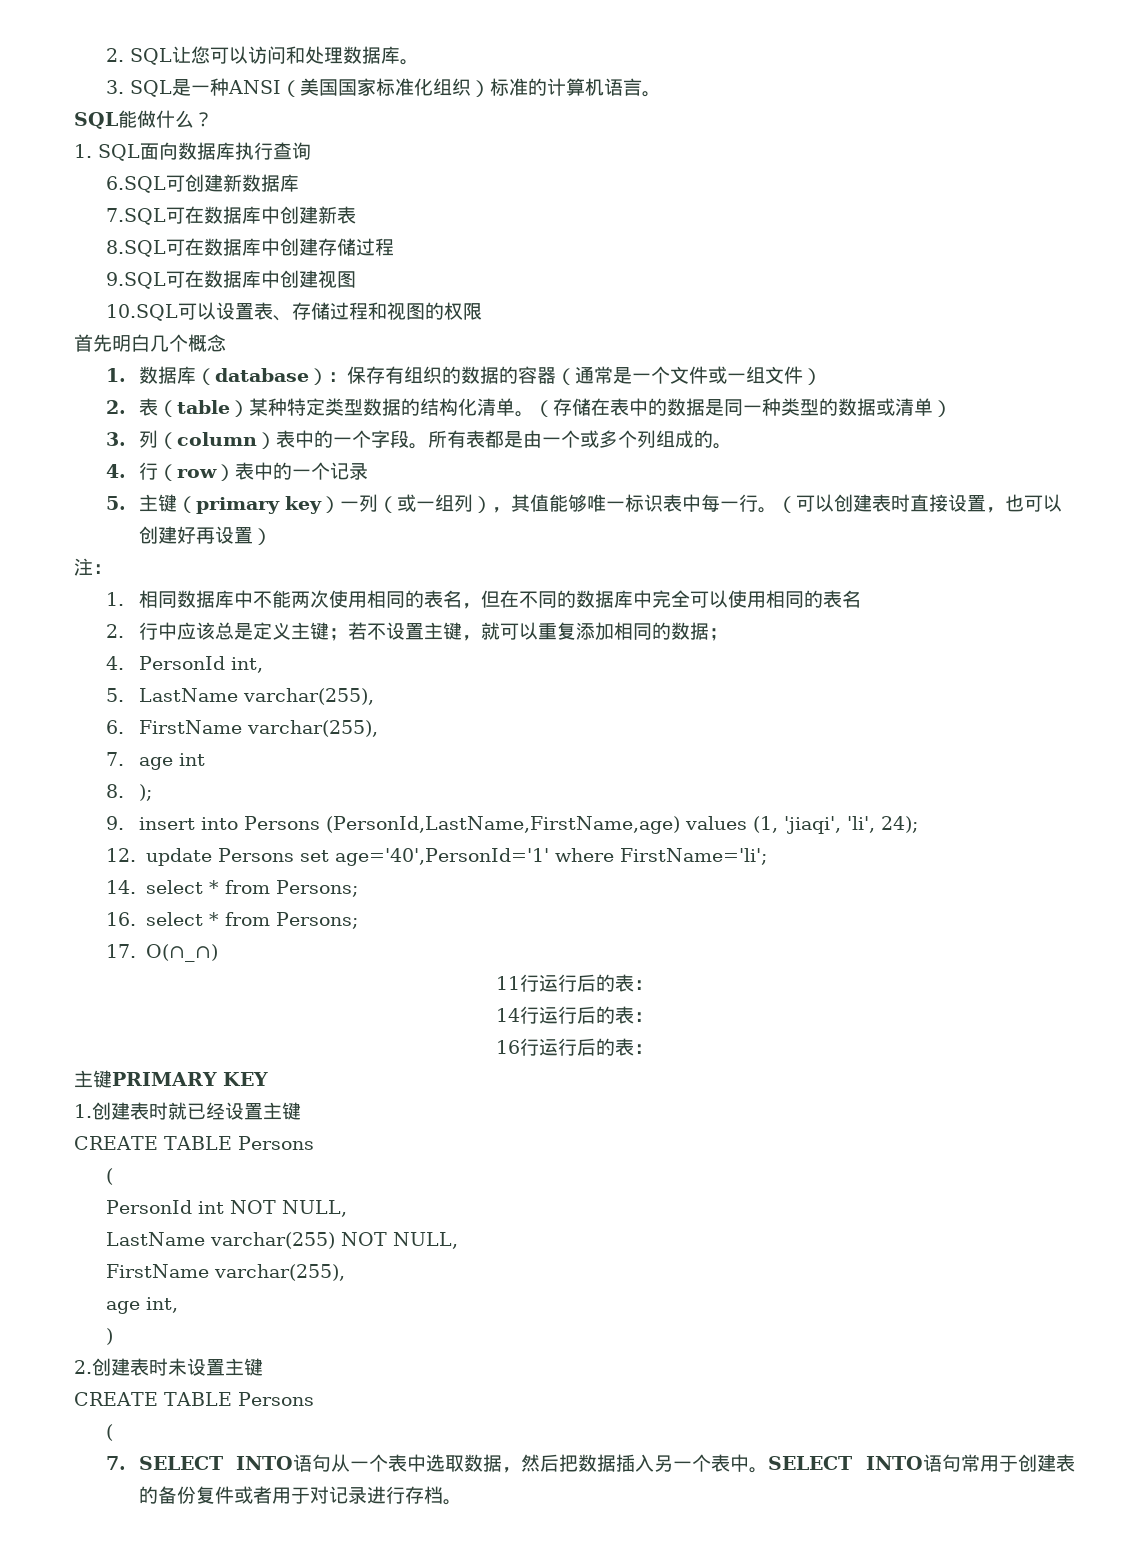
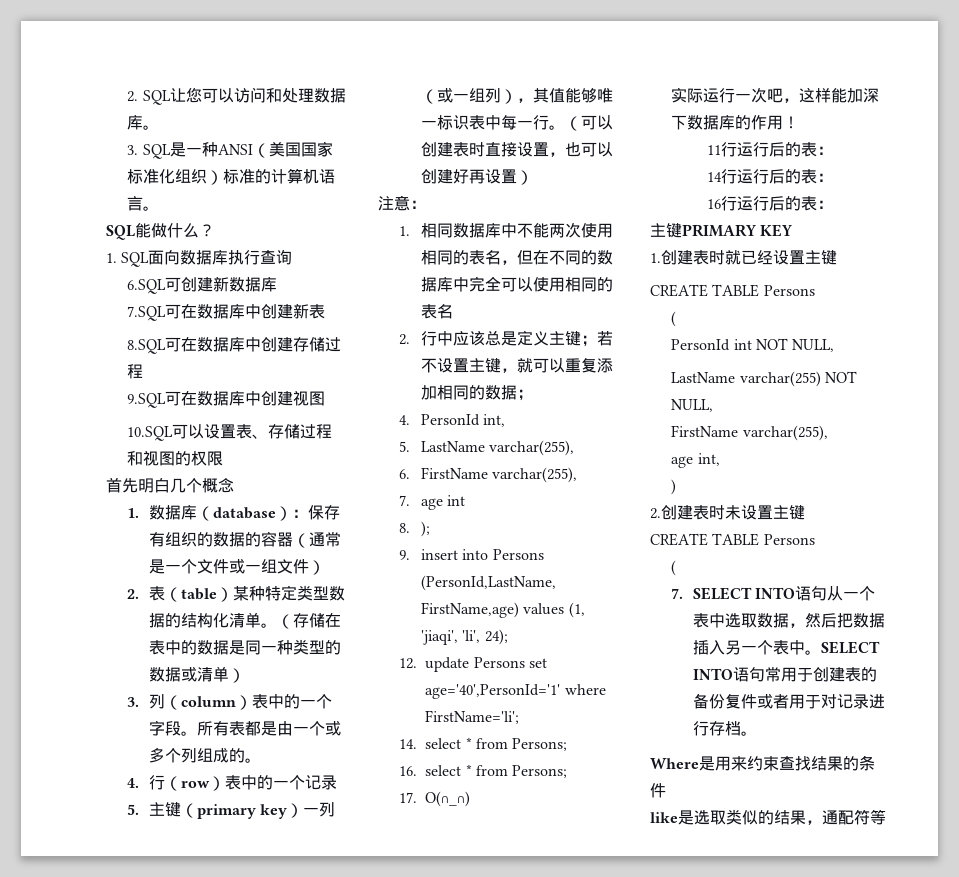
- 注：
+ 注意：
+ 实际运行一次吧，这样能加深下数据库的作用！
+ Where是用来约束查找结果的条件
+ like是选取类似的结果，通配符等

